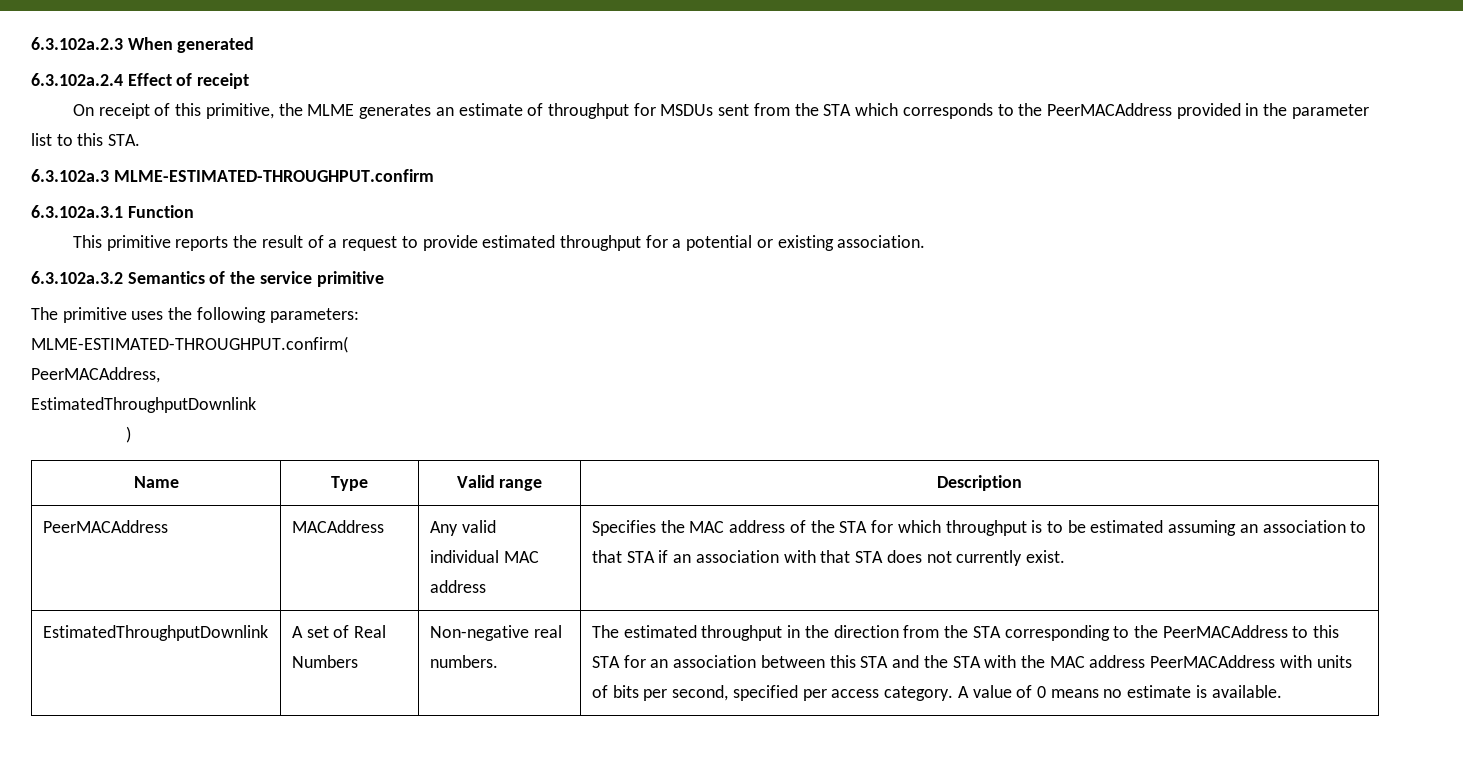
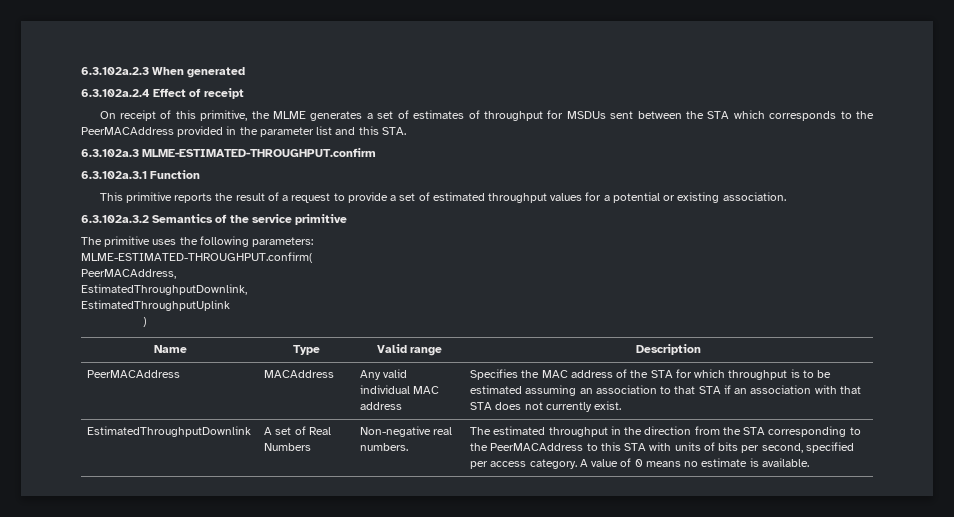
- On receipt of this primitive, the MLME generates an estimate of throughput for MSDUs sent from the STA which corresponds to the PeerMACAddress provided in the parameter list to this STA.
+ On receipt of this primitive, the MLME generates a set of estimates of throughput for MSDUs sent between the STA which corresponds to the PeerMACAddress provided in the parameter list and this STA.
- This primitive reports the result of a request to provide estimated throughput for a potential or existing association.
+ This primitive reports the result of a request to provide a set of estimated throughput values for a potential or existing association.
  PeerMACAddress,
- EstimatedThroughputDownlink
+ EstimatedThroughputDownlink,
+ EstimatedThroughputUplink
- The estimated throughput in the direction from the STA corresponding to the PeerMACAddress to this STA for an association between this STA and the STA with the MAC address PeerMACAddress with units of bits per second, specified per access category.
+ The estimated throughput in the direction from the STA corresponding to the PeerMACAddress to this STA with units of bits per second, specified per access category.

